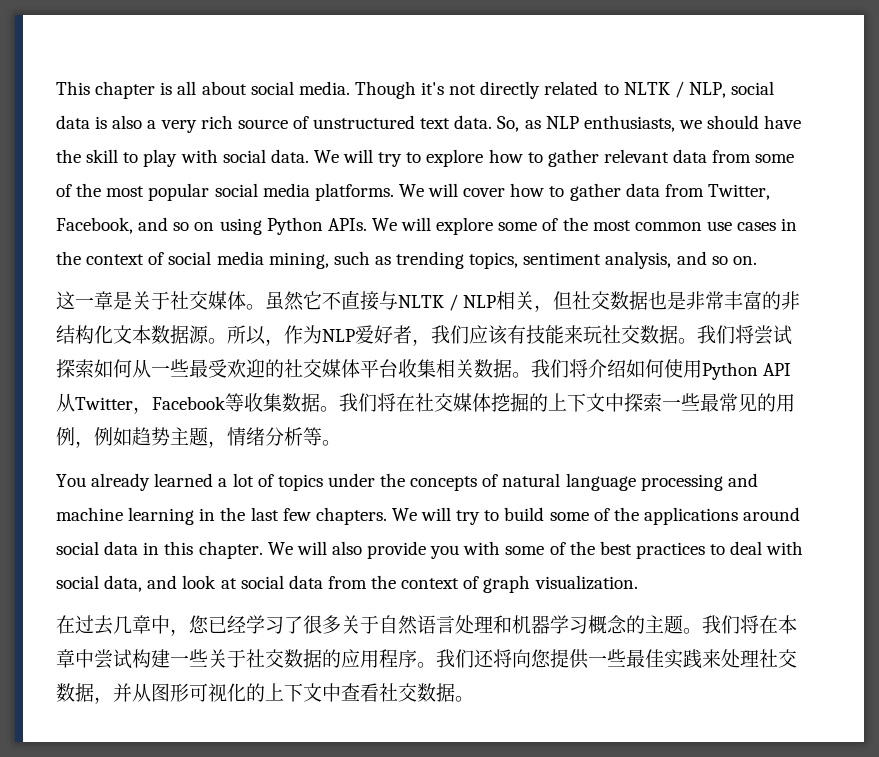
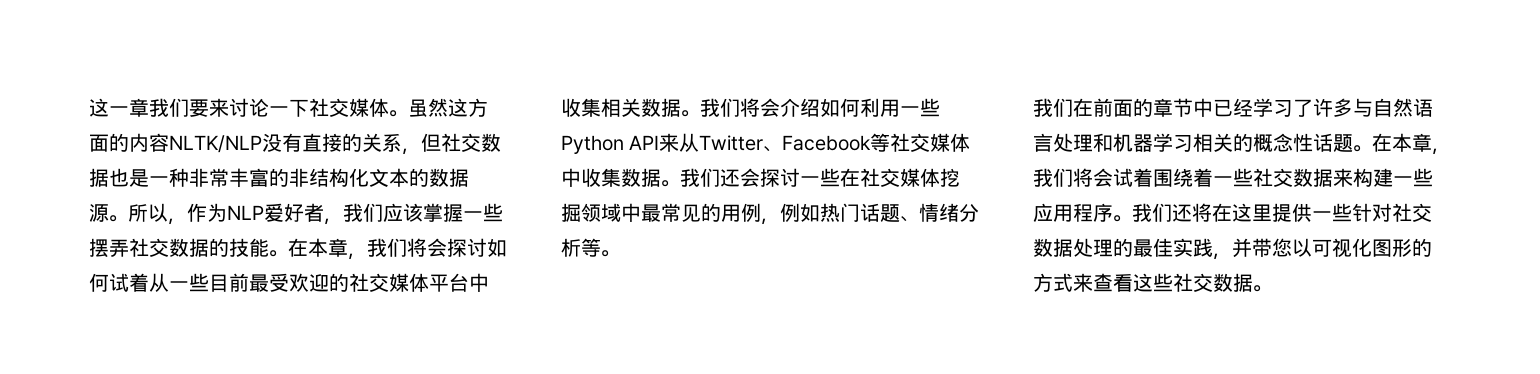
- This chapter is all about social media. Though it's not directly related to NLTK / NLP, social data is also a very rich source of unstructured text data. So, as NLP enthusiasts, we should have the skill to play with social data. We will try to explore how to gather relevant data from some of the most popular social media platforms. We will cover how to gather data from Twitter, Facebook, and so on using Python APIs. We will explore some of the most common use cases in the context of social media mining, such as trending topics, sentiment analysis, and so on.
- 这一章是关于社交媒体。虽然它不直接与NLTK / NLP相关，但社交数据也是非常丰富的非结构化文本数据源。
+ 这一章我们要来讨论一下社交媒体。虽然这方面的内容NLTK/NLP没有直接的关系，但社交数据也是一种非常丰富的非结构化文本的数据源。
- 所以，作为NLP爱好者，我们应该有技能来玩社交数据。我们将尝试探索如何从一些最受欢迎的社交媒体平台收集相关数据。
+ 所以，作为NLP爱好者，我们应该掌握一些摆弄社交数据的技能。在本章，我们将会探讨如何试着从一些目前最受欢迎的社交媒体平台中收集相关数据。
- 我们将介绍如何使用Python API从Twitter，Facebook等收集数据。
+ 我们将会介绍如何利用一些Python API来从Twitter、Facebook等社交媒体中收集数据。
- 我们将在社交媒体挖掘的上下文中探索一些最常见的用例，例如趋势主题，情绪分析等。
+ 我们还会探讨一些在社交媒体挖掘领域中最常见的用例，例如热门话题、情绪分析等。
- You already learned a lot of topics under the concepts of natural language processing and machine learning in the last few chapters. We will try to build some of the applications around social data in this chapter. We will also provide you with some of the best practices to deal with social data, and look at social data from the context of graph visualization.
- 在过去几章中，您已经学习了很多关于自然语言处理和机器学习概念的主题。我们将在本章中尝试构建一些关于社交数据的应用程序。
+ 我们在前面的章节中已经学习了许多与自然语言处理和机器学习相关的概念性话题。在本章，我们将会试着围绕着一些社交数据来构建一些应用程序。
- 我们还将向您提供一些最佳实践来处理社交数据，并从图形可视化的上下文中查看社交数据。
+ 我们还将在这里提供一些针对社交数据处理的最佳实践，并带您以可视化图形的方式来查看这些社交数据。

